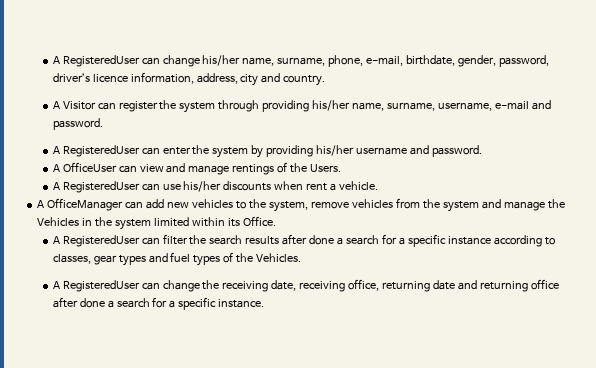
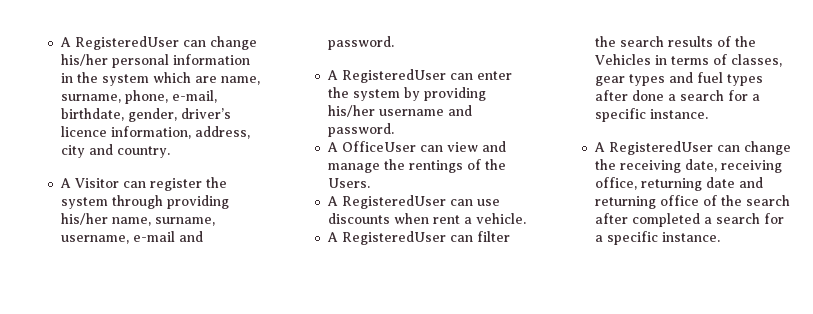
- A RegisteredUser can change his/her name, surname, phone, e-mail, birthdate, gender, password, driver’s licence information, address, city and country.
+ A RegisteredUser can change his/her personal information in the system which are name, surname, phone, e-mail, birthdate, gender, driver’s licence information, address, city and country.
- A OfficeUser can view and manage rentings of the Users.
+ A OfficeUser can view and manage the rentings of the Users.
- A RegisteredUser can use his/her discounts when rent a vehicle.
+ A RegisteredUser can use discounts when rent a vehicle.
- A OfficeManager can add new vehicles to the system, remove vehicles from the system and manage the Vehicles in the system limited within its Office.
- A RegisteredUser can filter the search results after done a search for a specific instance according to classes, gear types and fuel types of the Vehicles.
+ A RegisteredUser can filter the search results of the Vehicles in terms of classes, gear types and fuel types after done a search for a specific instance.
- A RegisteredUser can change the receiving date, receiving office, returning date and returning office after done a search for a specific instance.
+ A RegisteredUser can change the receiving date, receiving office, returning date and returning office of the search after completed a search for a specific instance.

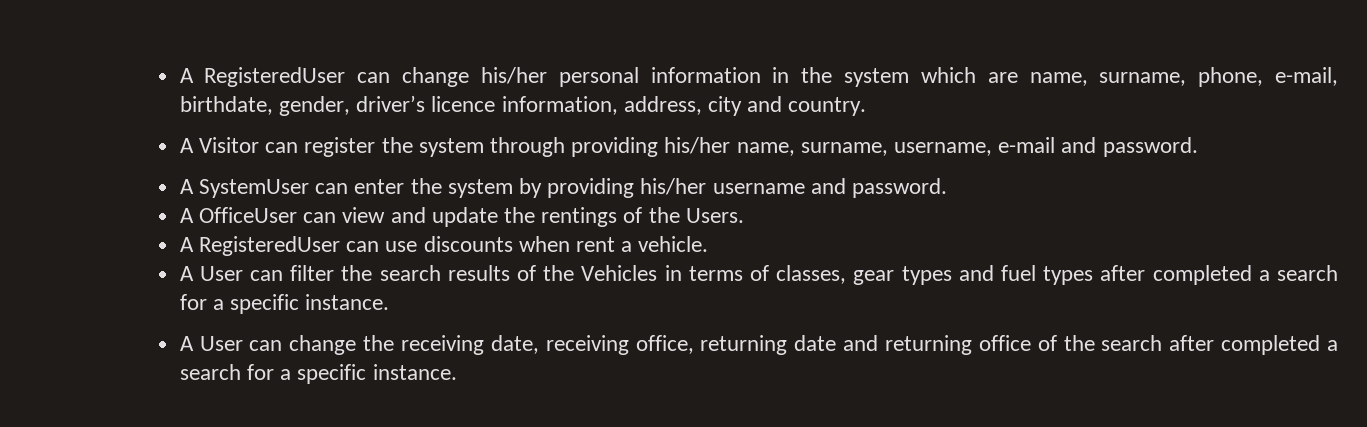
- A RegisteredUser can enter the system by providing his/her username and password.
+ A SystemUser can enter the system by providing his/her username and password.
- A OfficeUser can view and manage the rentings of the Users.
+ A OfficeUser can view and update the rentings of the Users.
- A RegisteredUser can filter the search results of the Vehicles in terms of classes, gear types and fuel types after done a search for a specific instance.
+ A User can filter the search results of the Vehicles in terms of classes, gear types and fuel types after completed a search for a specific instance.
- A RegisteredUser can change the receiving date, receiving office, returning date and returning office of the search after completed a search for a specific instance.
+ A User can change the receiving date, receiving office, returning date and returning office of the search after completed a search for a specific instance.

